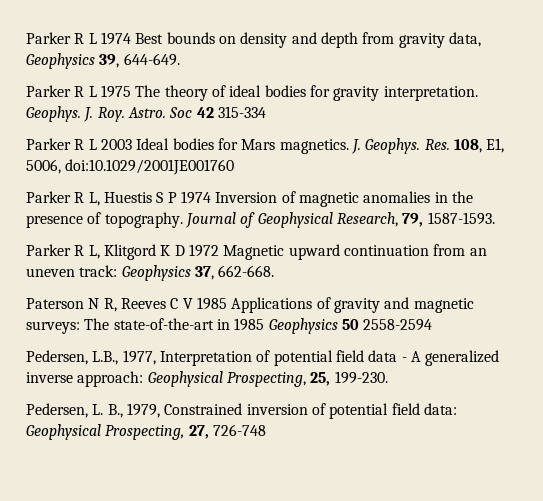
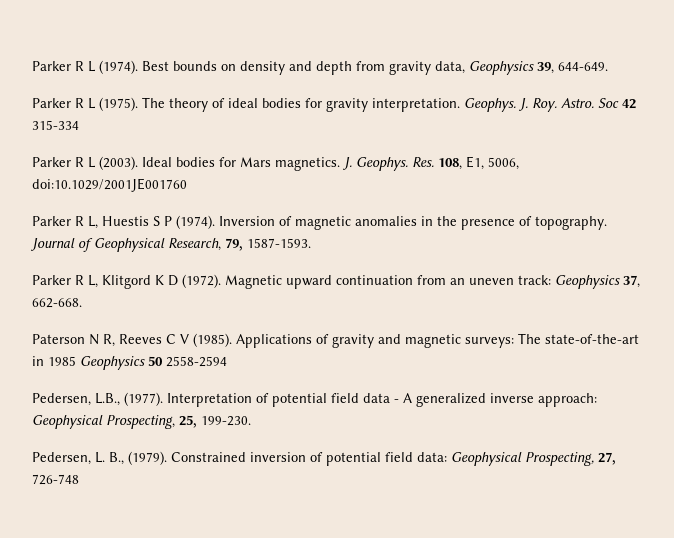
- Parker R L 1974 Best bounds on density and depth from gravity data, Geophysics 39, 644-649.
+ Parker R L (1974). Best bounds on density and depth from gravity data, Geophysics 39, 644-649.
- Parker R L 1975 The theory of ideal bodies for gravity interpretation.
+ Parker R L (1975). The theory of ideal bodies for gravity interpretation.
- Parker R L 2003 Ideal bodies for Mars magnetics.
+ Parker R L (2003). Ideal bodies for Mars magnetics.
- Parker R L, Huestis S P 1974 Inversion of magnetic anomalies in the presence of topography.
+ Parker R L, Huestis S P (1974). Inversion of magnetic anomalies in the presence of topography.
- Parker R L, Klitgord K D 1972 Magnetic upward continuation from an uneven track: Geophysics 37, 662-668.
+ Parker R L, Klitgord K D (1972). Magnetic upward continuation from an uneven track: Geophysics 37, 662-668.
- Paterson N R, Reeves C V 1985 Applications of gravity and magnetic surveys: The state-of-the-art in 1985 Geophysics 50 2558-2594
+ Paterson N R, Reeves C V (1985). Applications of gravity and magnetic surveys: The state-of-the-art in 1985 Geophysics 50 2558-2594
- Pedersen, L.B., 1977, Interpretation of potential field data - A generalized inverse approach: Geophysical Prospecting, 25, 199-230.
+ Pedersen, L.B., (1977). Interpretation of potential field data - A generalized inverse approach: Geophysical Prospecting, 25, 199-230.
- Pedersen, L. B., 1979, Constrained inversion of potential field data: Geophysical Prospecting, 27, 726-748
+ Pedersen, L. B., (1979). Constrained inversion of potential field data: Geophysical Prospecting, 27, 726-748

